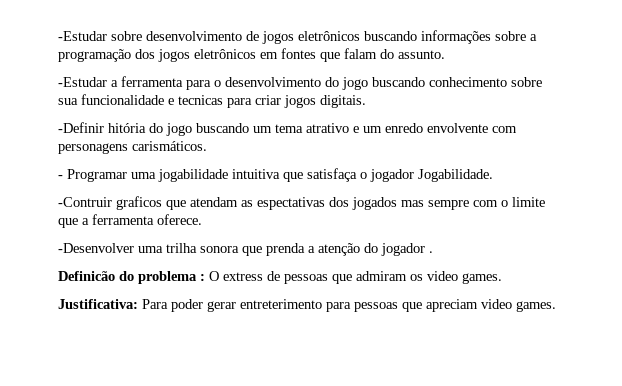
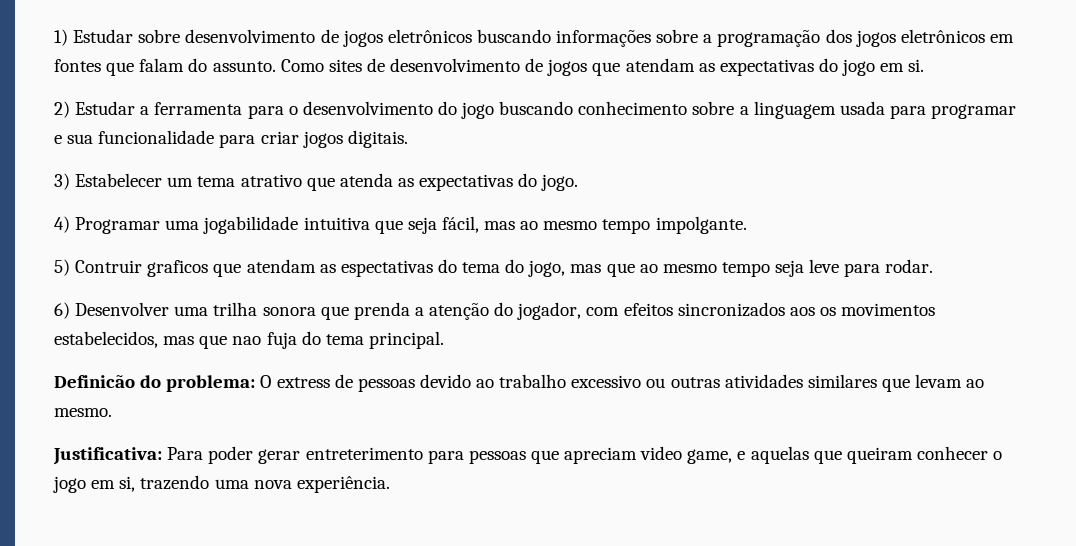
- -Estudar sobre desenvolvimento de jogos eletrônicos buscando informações sobre a programação dos jogos eletrônicos em fontes que falam do assunto.
- -Estudar a ferramenta para o desenvolvimento do jogo buscando conhecimento sobre sua funcionalidade e tecnicas para criar jogos digitais.
- -Definir hitória do jogo buscando um tema atrativo e um enredo envolvente com personagens carismáticos.
- - Programar uma jogabilidade intuitiva que satisfaça o jogador Jogabilidade.
- -Contruir graficos que atendam as espectativas dos jogados mas sempre com o limite que a ferramenta oferece.
- -Desenvolver uma trilha sonora que prenda a atenção do jogador .
+ 1) Estudar sobre desenvolvimento de jogos eletrônicos buscando informações sobre a programação dos jogos eletrônicos em fontes que falam do assunto. Como sites de desenvolvimento de jogos que atendam as expectativas do jogo em si.
+ 2) Estudar a ferramenta para o desenvolvimento do jogo buscando conhecimento sobre a linguagem usada para programar e sua funcionalidade para criar jogos digitais.
+ 3) Estabelecer um tema atrativo que atenda as expectativas do jogo.
+ 4) Programar uma jogabilidade intuitiva que seja fácil, mas ao mesmo tempo impolgante.
+ 5) Contruir graficos que atendam as espectativas do tema do jogo, mas que ao mesmo tempo seja leve para rodar.
+ 6) Desenvolver uma trilha sonora que prenda a atenção do jogador, com efeitos sincronizados aos os movimentos estabelecidos, mas que nao fuja do tema principal.
- Definicão do problema : O extress de pessoas que admiram os video games.
+ Definicão do problema: O extress de pessoas devido ao trabalho excessivo ou outras atividades similares que levam ao mesmo.
- Justificativa: Para poder gerar entreterimento para pessoas que apreciam video games.
+ Justificativa: Para poder gerar entreterimento para pessoas que apreciam video game, e aquelas que queiram conhecer o jogo em si, trazendo uma nova experiência.

